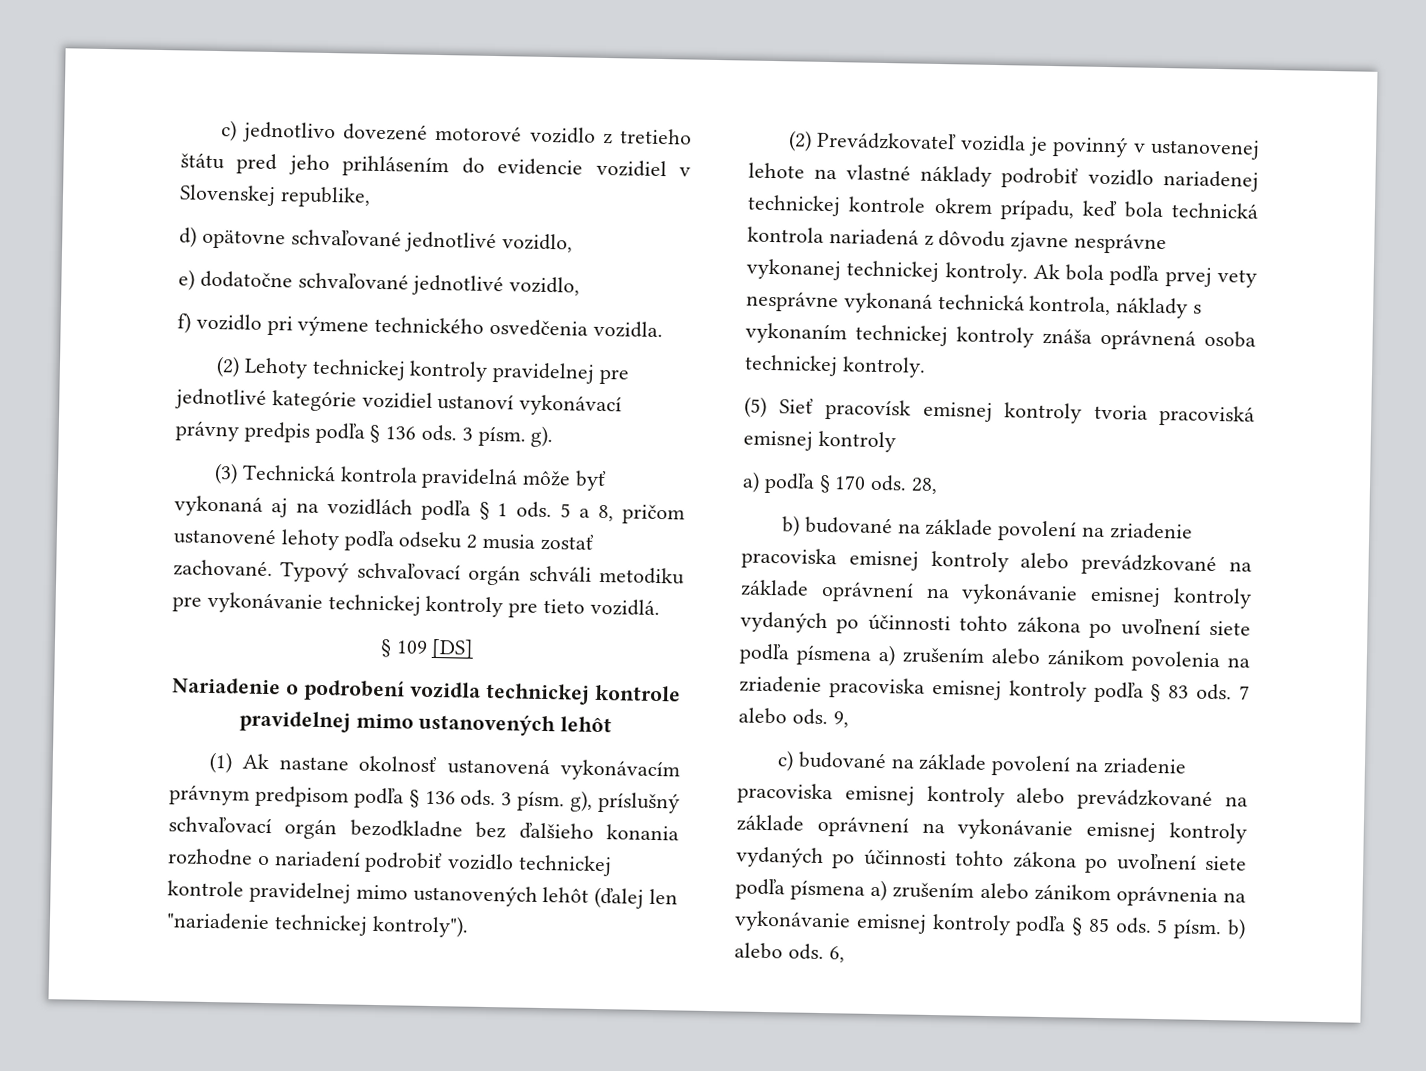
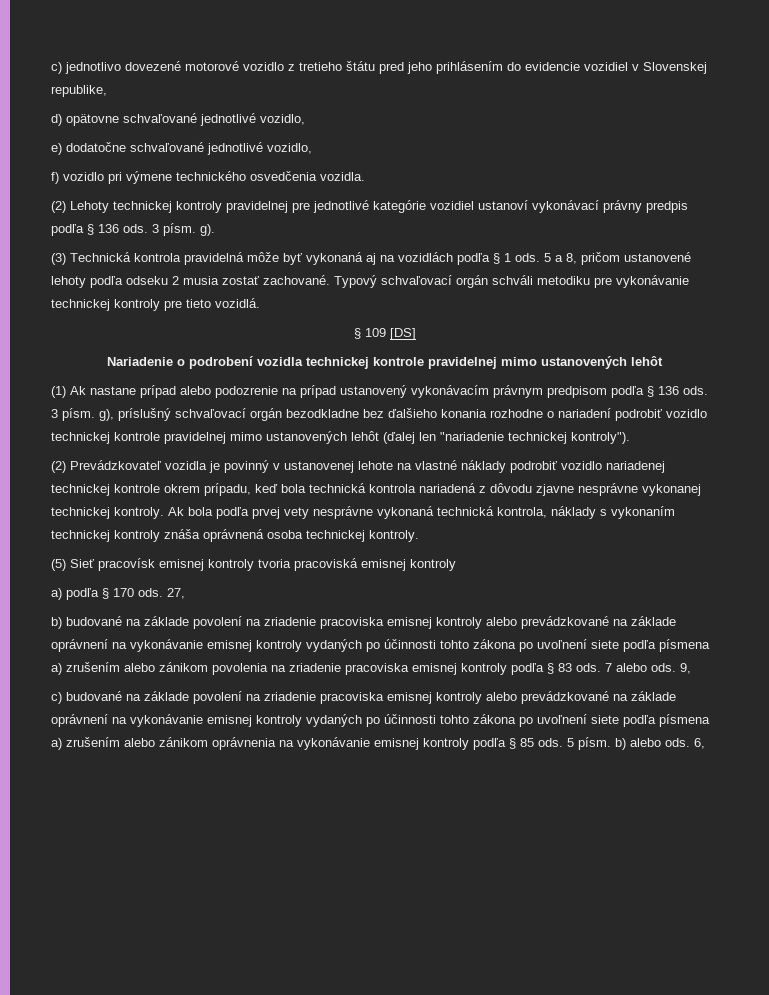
- (1) Ak nastane okolnosť ustanovená vykonávacím právnym predpisom podľa § 136 ods.
+ (1) Ak nastane prípad alebo podozrenie na prípad ustanovený vykonávacím právnym predpisom podľa § 136 ods.
- 28,
+ 27,

